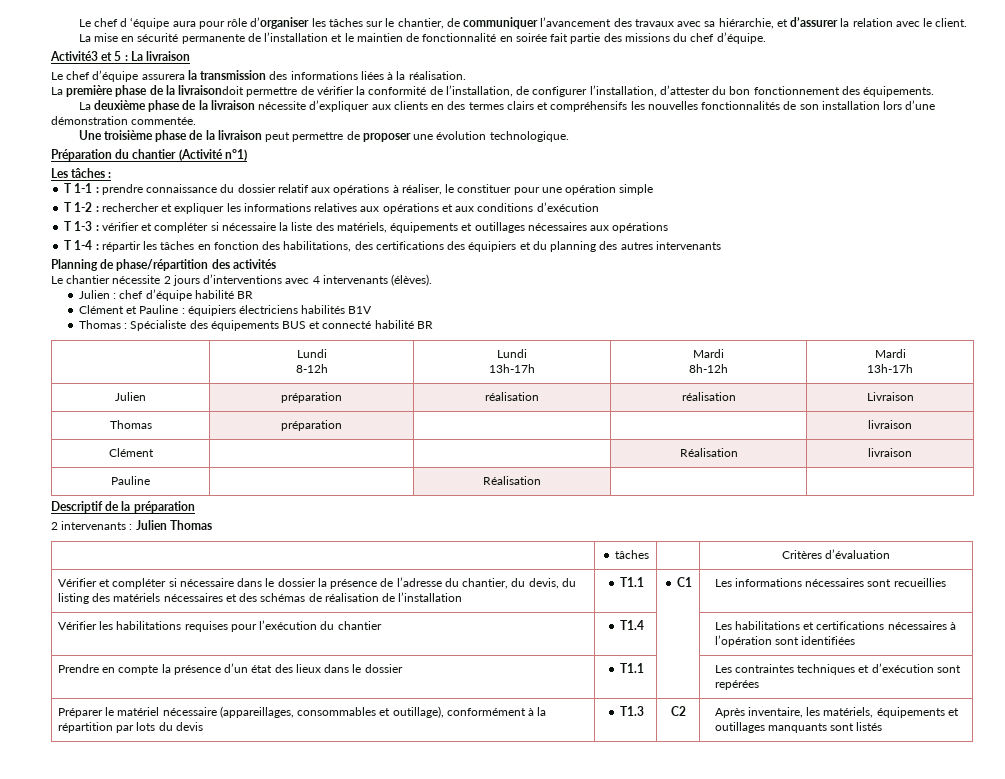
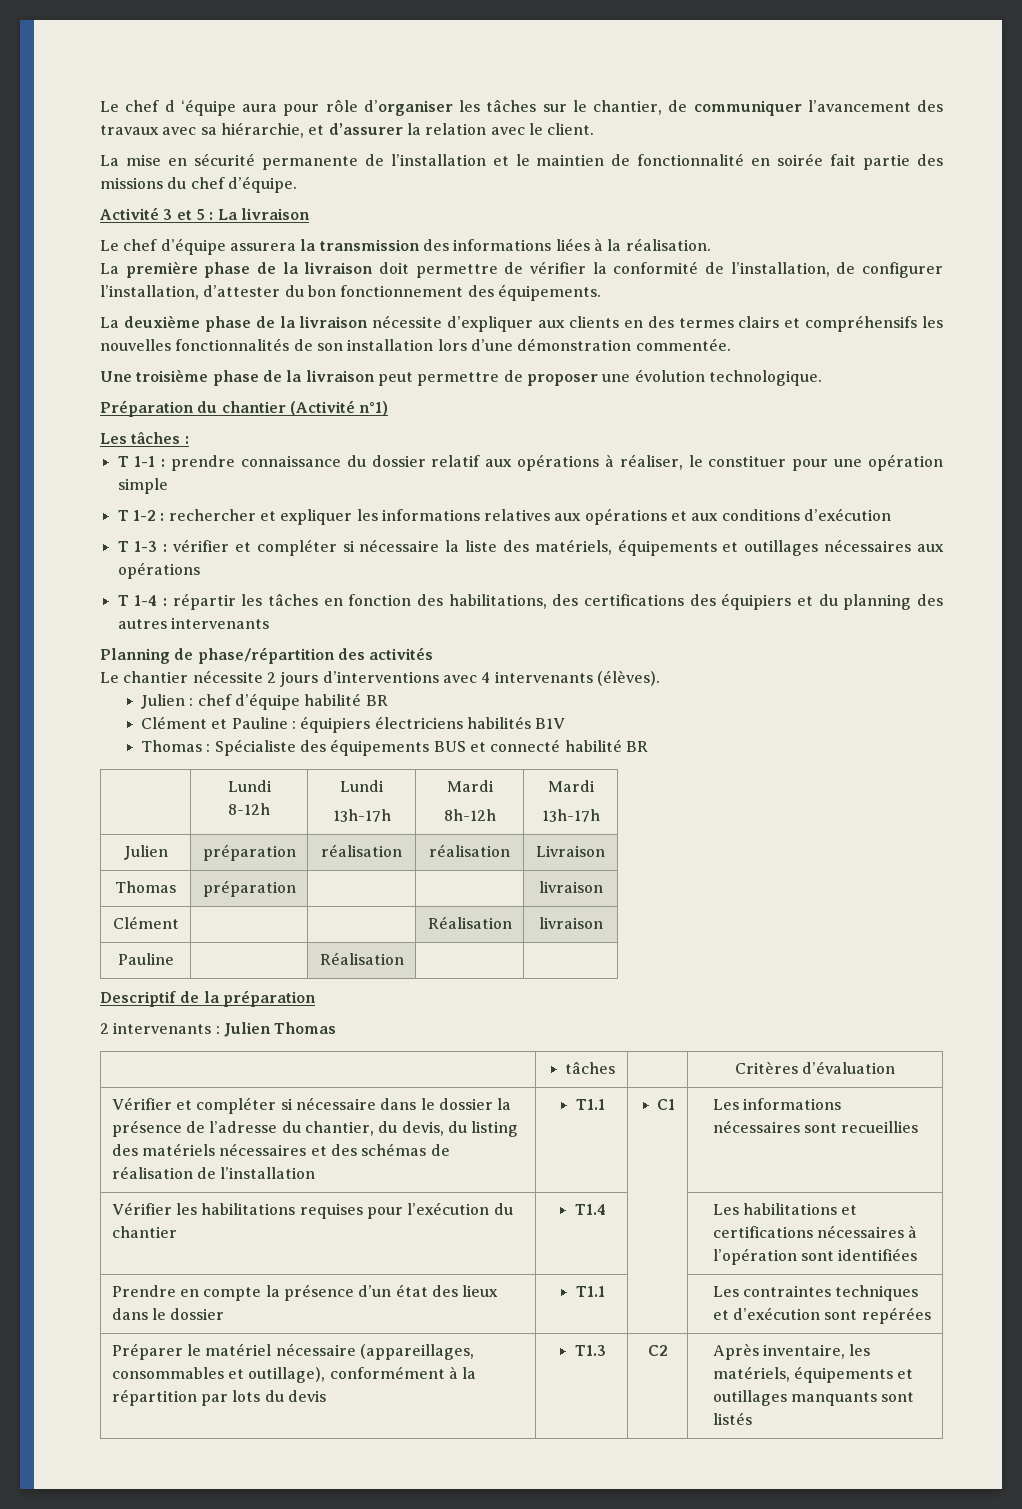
- Activité3 et 5 : La livraison
+ Activité 3 et 5 : La livraison
- La première phase de la livraisondoit permettre de vérifier la conformité de l’installation, de configurer l’installation, d’attester du bon fonctionnement des équipements.
+ La première phase de la livraison doit permettre de vérifier la conformité de l’installation, de configurer l’installation, d’attester du bon fonctionnement des équipements.

